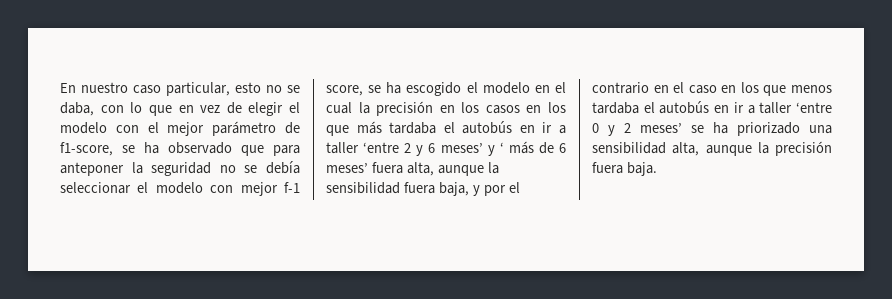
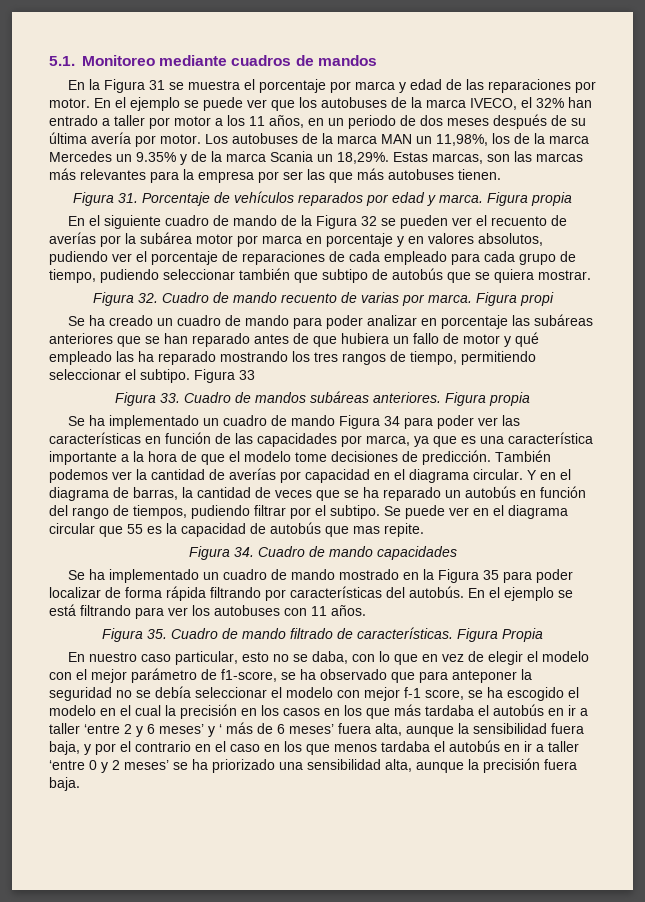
+ 5.1. Monitoreo mediante cuadros de mandos
+ En la Figura 31 se muestra el porcentaje por marca y edad de las reparaciones por motor. En el ejemplo se puede ver que los autobuses de la marca IVECO, el 32% han entrado a taller por motor a los 11 años, en un periodo de dos meses después de su última avería por motor. Los autobuses de la marca MAN un 11,98%, los de la marca Mercedes un 9.35% y de la marca Scania un 18,29%. Estas marcas, son las marcas más relevantes para la empresa por ser las que más autobuses tienen.
+ Figura 31. Porcentaje de vehículos reparados por edad y marca. Figura propia
+ En el siguiente cuadro de mando de la Figura 32 se pueden ver el recuento de averías por la subárea motor por marca en porcentaje y en valores absolutos, pudiendo ver el porcentaje de reparaciones de cada empleado para cada grupo de tiempo, pudiendo seleccionar también que subtipo de autobús que se quiera mostrar.
+ Figura 32. Cuadro de mando recuento de varias por marca. Figura propi
+ Se ha creado un cuadro de mando para poder analizar en porcentaje las subáreas anteriores que se han reparado antes de que hubiera un fallo de motor y qué empleado las ha reparado mostrando los tres rangos de tiempo, permitiendo seleccionar el subtipo. Figura 33
+ Figura 33. Cuadro de mandos subáreas anteriores. Figura propia
+ Se ha implementado un cuadro de mando Figura 34 para poder ver las características en función de las capacidades por marca, ya que es una característica importante a la hora de que el modelo tome decisiones de predicción. También podemos ver la cantidad de averías por capacidad en el diagrama circular. Y en el diagrama de barras, la cantidad de veces que se ha reparado un autobús en función del rango de tiempos, pudiendo filtrar por el subtipo. Se puede ver en el diagrama circular que 55 es la capacidad de autobús que mas repite.
+ Figura 34. Cuadro de mando capacidades
+ Se ha implementado un cuadro de mando mostrado en la Figura 35 para poder localizar de forma rápida filtrando por características del autobús. En el ejemplo se está filtrando para ver los autobuses con 11 años.
+ Figura 35. Cuadro de mando filtrado de características. Figura Propia

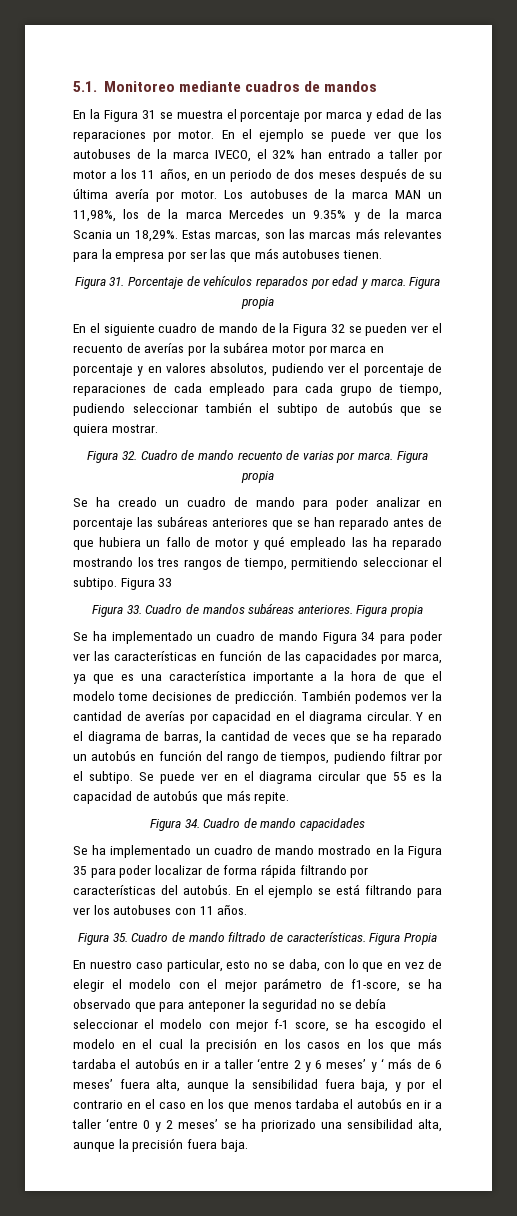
- En el siguiente cuadro de mando de la Figura 32 se pueden ver el recuento de averías por la subárea motor por marca en porcentaje y en valores absolutos, pudiendo ver el porcentaje de reparaciones de cada empleado para cada grupo de tiempo, pudiendo seleccionar también que subtipo de autobús que se quiera mostrar.
+ En el siguiente cuadro de mando de la Figura 32 se pueden ver el recuento de averías por la subárea motor por marca en porcentaje y en valores absolutos, pudiendo ver el porcentaje de reparaciones de cada empleado para cada grupo de tiempo, pudiendo seleccionar también el subtipo de autobús que se quiera mostrar.
- Figura 32. Cuadro de mando recuento de varias por marca. Figura propi
+ Figura 32. Cuadro de mando recuento de varias por marca. Figura propia
- Se puede ver en el diagrama circular que 55 es la capacidad de autobús que mas repite.
+ Se puede ver en el diagrama circular que 55 es la capacidad de autobús que más repite.

